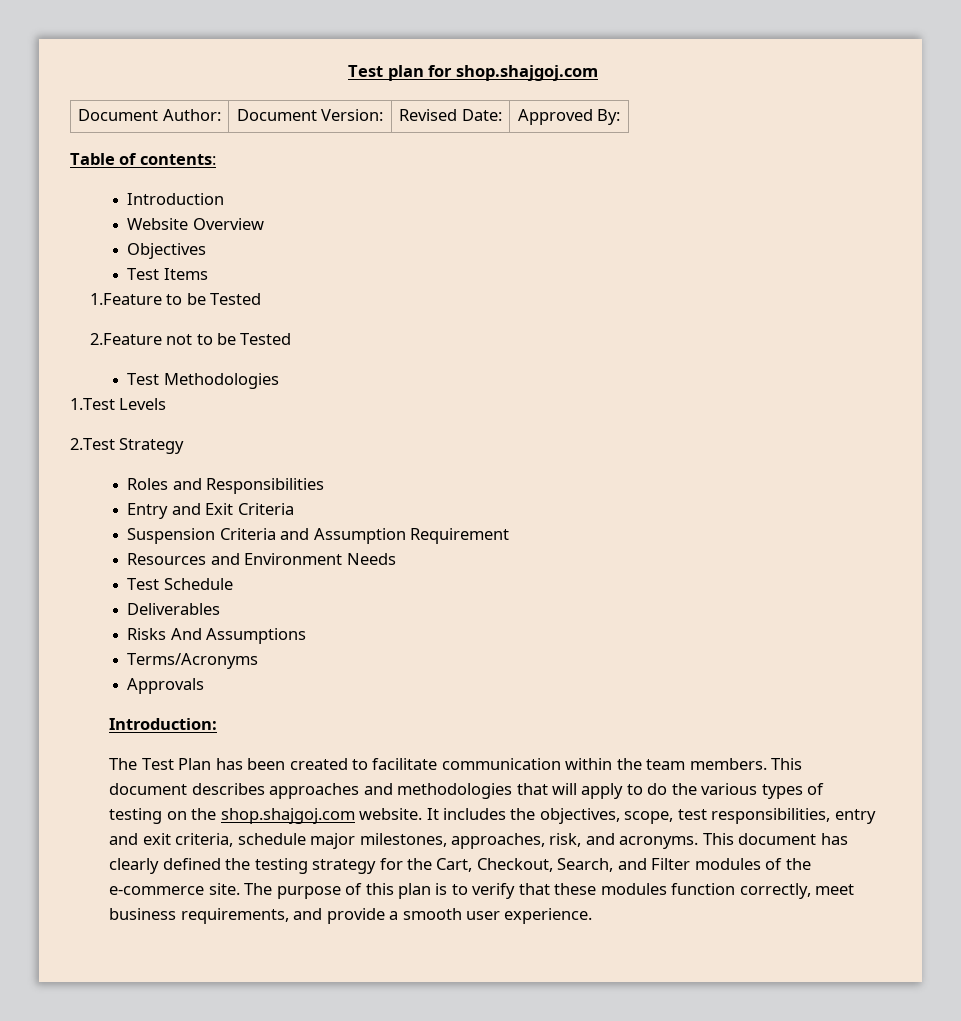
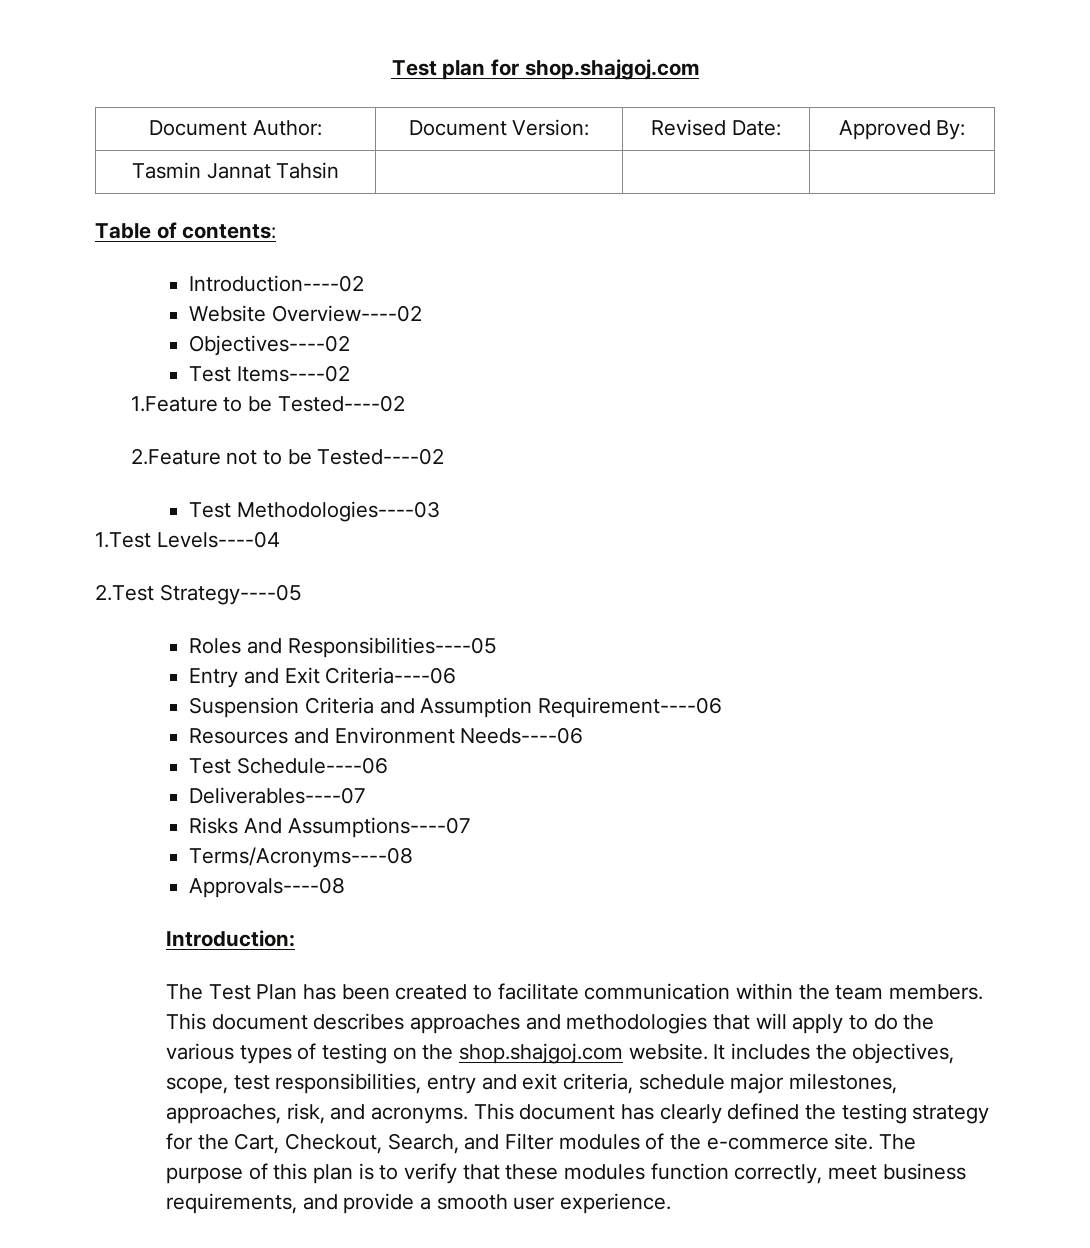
+ Tasmin Jannat Tahsin | | |
- Introduction
+ Introduction----02
- Website Overview
- Objectives
- Test Items
+ Website Overview----02
+ Objectives----02
+ Test Items----02
- 1.Feature to be Tested
+ 1.Feature to be Tested----02
- 2.Feature not to be Tested
- Test Methodologies
+ 2.Feature not to be Tested----02
+ Test Methodologies----03
- 1.Test Levels
+ 1.Test Levels----04
- 2.Test Strategy
+ 2.Test Strategy----05
- Roles and Responsibilities
+ Roles and Responsibilities----05
- Entry and Exit Criteria
+ Entry and Exit Criteria----06
- Suspension Criteria and Assumption Requirement
+ Suspension Criteria and Assumption Requirement----06
- Resources and Environment Needs
- Test Schedule
- Deliverables
+ Resources and Environment Needs----06
+ Test Schedule----06
+ Deliverables----07
- Risks And Assumptions
- Terms/Acronyms
- Approvals
+ Risks And Assumptions----07
+ Terms/Acronyms----08
+ Approvals----08

